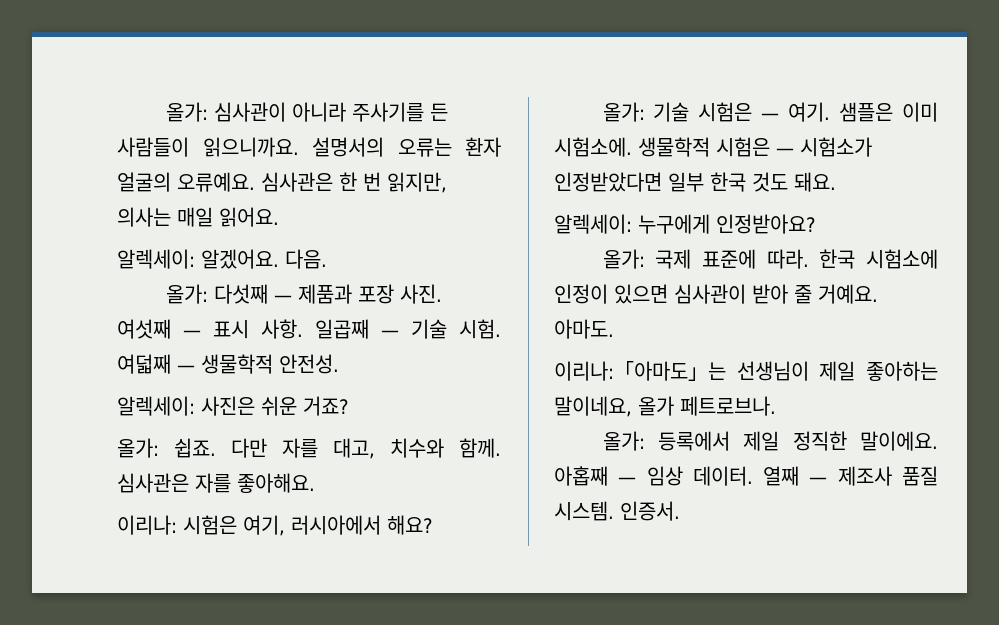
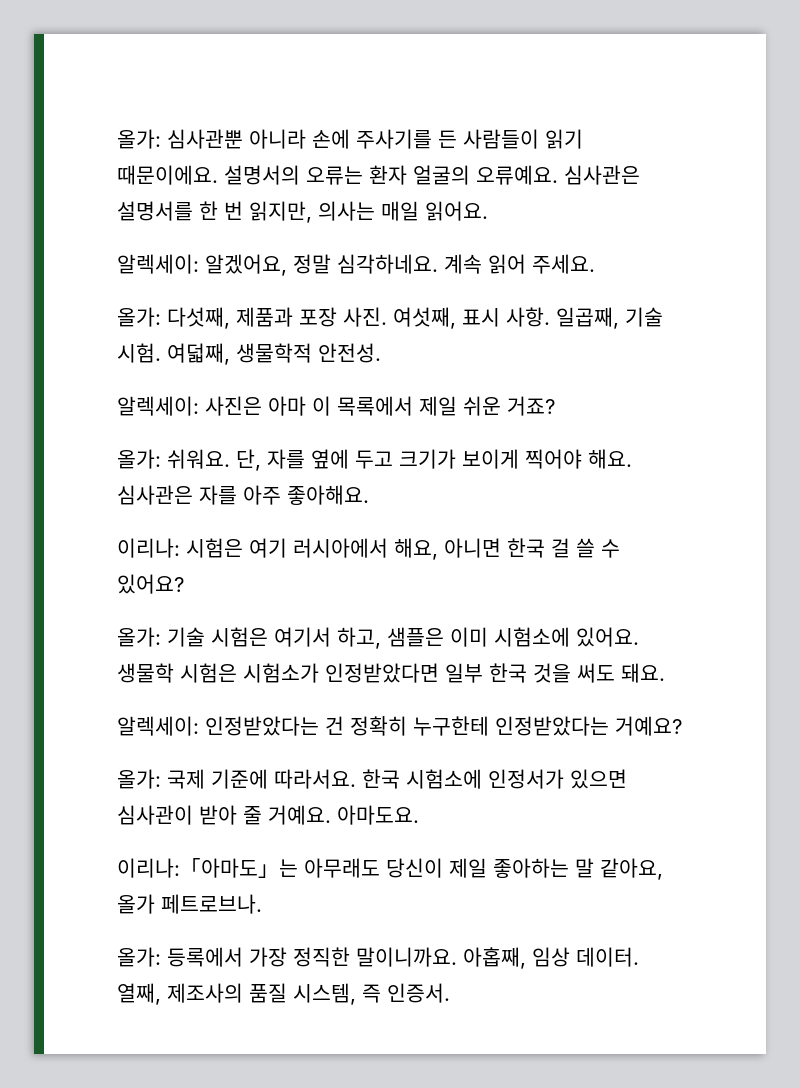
- 올가: 심사관이 아니라 주사기를 든 사람들이 읽으니까요.
+ 올가: 심사관뿐 아니라 손에 주사기를 든 사람들이 읽기 때문이에요.
- 심사관은 한 번 읽지만, 의사는 매일 읽어요.
+ 심사관은 설명서를 한 번 읽지만, 의사는 매일 읽어요.
- 알렉세이: 알겠어요. 다음.
- 올가: 다섯째 — 제품과 포장 사진.
+ 알렉세이: 알겠어요, 정말 심각하네요. 계속 읽어 주세요.
+ 올가: 다섯째, 제품과 포장 사진.
- 여섯째 — 표시 사항. 일곱째 — 기술 시험. 여덟째 — 생물학적 안전성.
+ 여섯째, 표시 사항. 일곱째, 기술 시험. 여덟째, 생물학적 안전성.
- 알렉세이: 사진은 쉬운 거죠?
+ 알렉세이: 사진은 아마 이 목록에서 제일 쉬운 거죠?
- 올가: 쉽죠. 다만 자를 대고, 치수와 함께.
+ 올가: 쉬워요. 단, 자를 옆에 두고 크기가 보이게 찍어야 해요.
- 심사관은 자를 좋아해요.
+ 심사관은 자를 아주 좋아해요.
- 이리나: 시험은 여기, 러시아에서 해요?
- 올가: 기술 시험은 — 여기. 샘플은 이미 시험소에. 생물학적 시험은 — 시험소가 인정받았다면 일부 한국 것도 돼요.
+ 이리나: 시험은 여기 러시아에서 해요, 아니면 한국 걸 쓸 수 있어요?
+ 올가: 기술 시험은 여기서 하고, 샘플은 이미 시험소에 있어요. 생물학 시험은 시험소가 인정받았다면 일부 한국 것을 써도 돼요.
- 알렉세이: 누구에게 인정받아요?
+ 알렉세이: 인정받았다는 건 정확히 누구한테 인정받았다는 거예요?
- 올가: 국제 표준에 따라.
+ 올가: 국제 기준에 따라서요.
- 한국 시험소에 인정이 있으면 심사관이 받아 줄 거예요.
+ 한국 시험소에 인정서가 있으면 심사관이 받아 줄 거예요.
- 아마도.
+ 아마도요.
- 이리나:「아마도」는 선생님이 제일 좋아하는 말이네요, 올가 페트로브나.
- 올가: 등록에서 제일 정직한 말이에요. 아홉째 — 임상 데이터. 열째 — 제조사 품질 시스템. 인증서.
+ 이리나:「아마도」는 아무래도 당신이 제일 좋아하는 말 같아요, 올가 페트로브나.
+ 올가: 등록에서 가장 정직한 말이니까요. 아홉째, 임상 데이터. 열째, 제조사의 품질 시스템, 즉 인증서.

